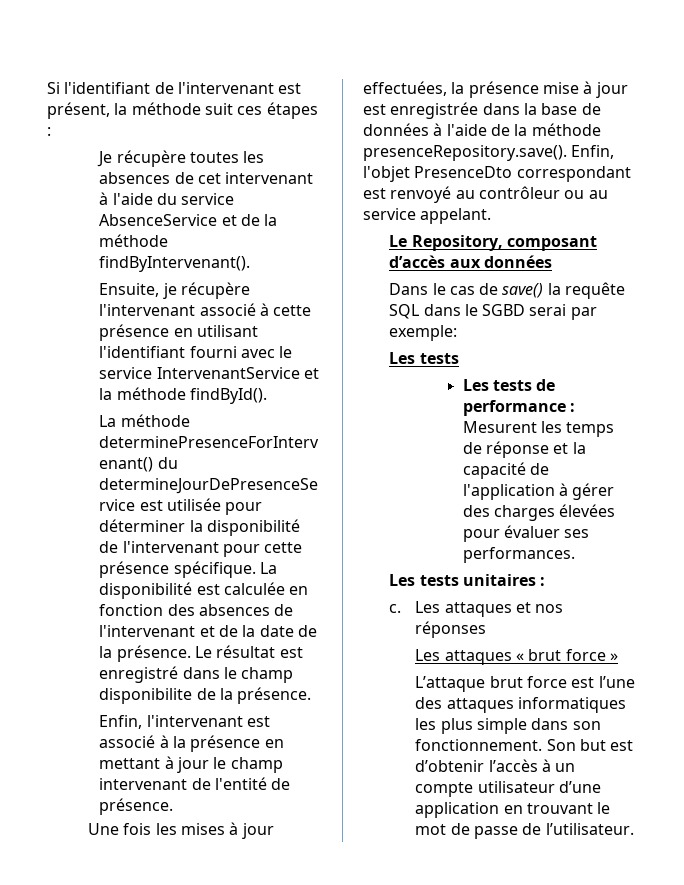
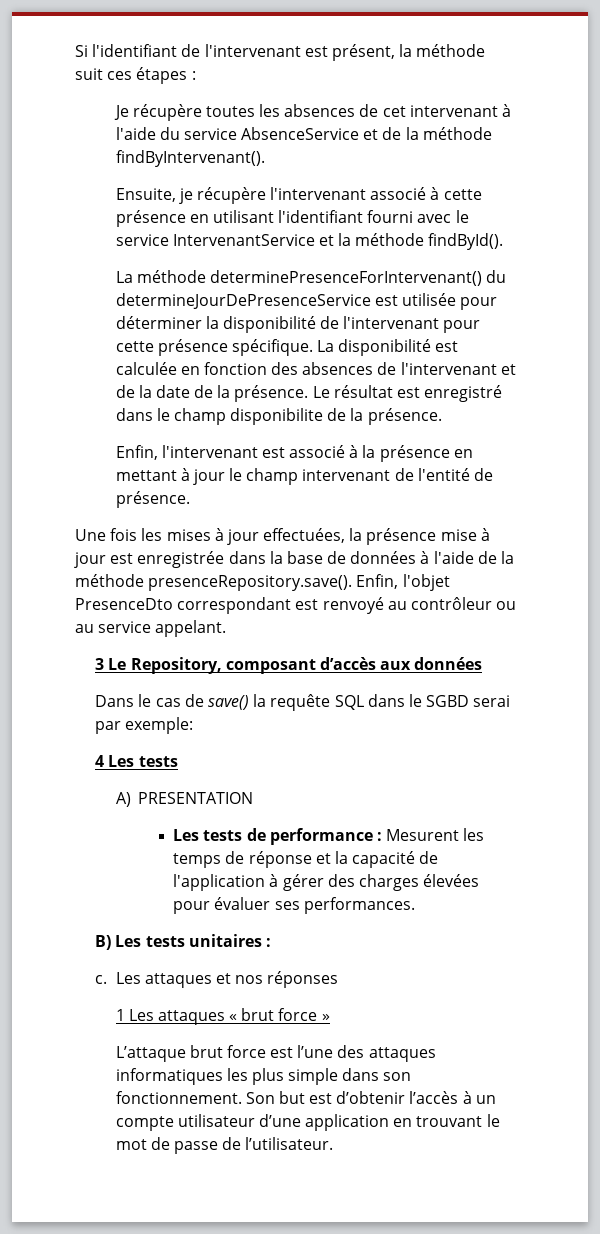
- Le Repository, composant d’accès aux données
+ 3 Le Repository, composant d’accès aux données
  Dans le cas de save() la requête SQL dans le SGBD serai par exemple:
- Les tests
+ 4 Les tests
+ A) PRESENTATION
- Les tests unitaires :
+ B) Les tests unitaires :
- Les attaques « brut force »
+ 1 Les attaques « brut force »

